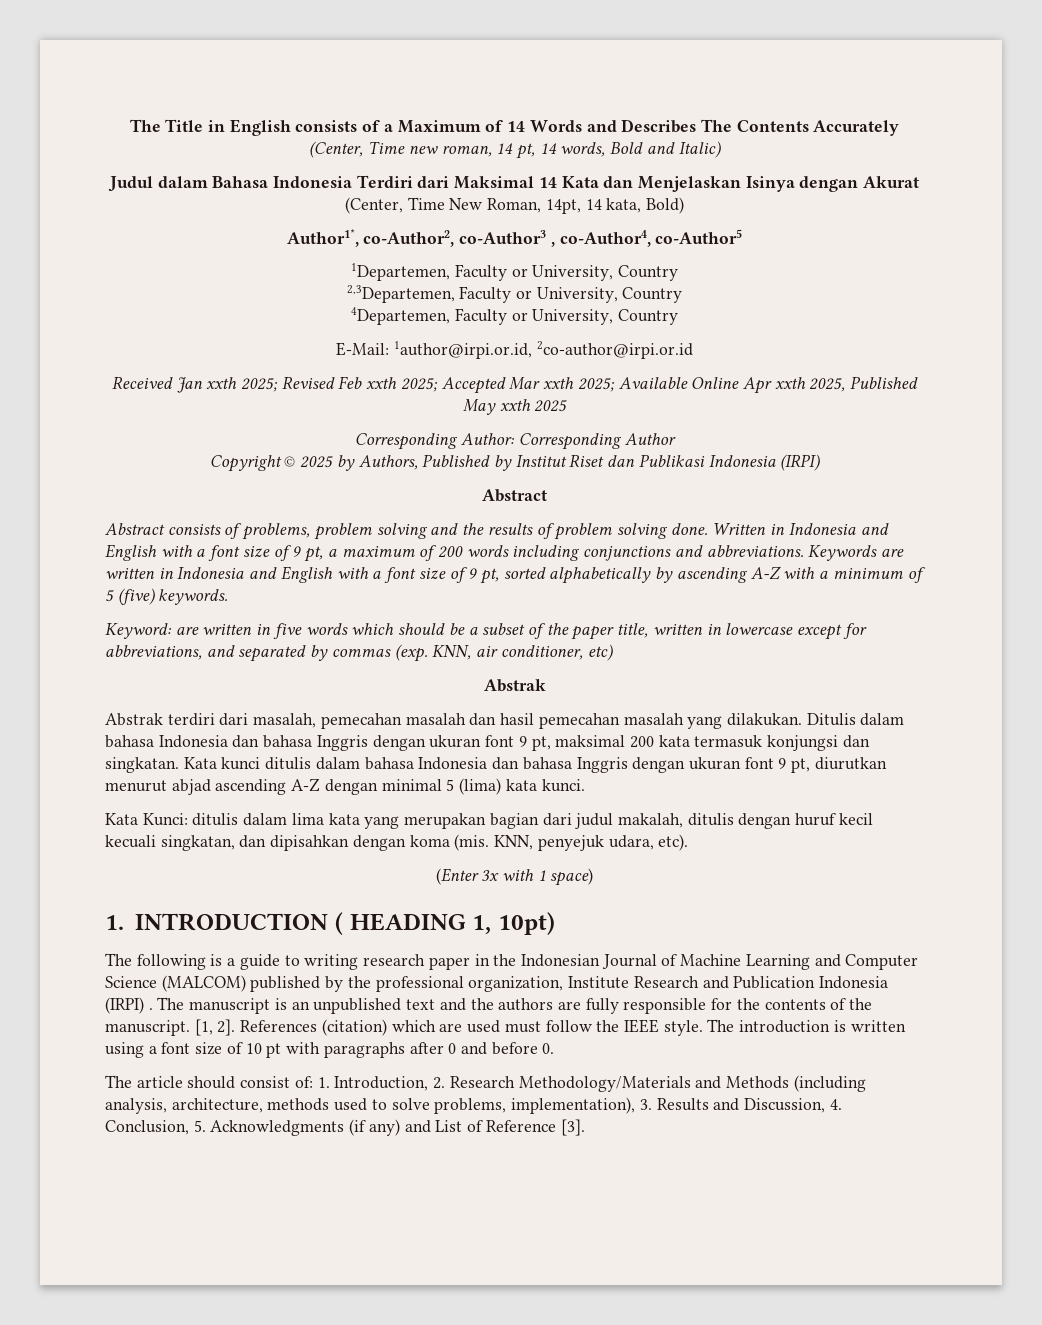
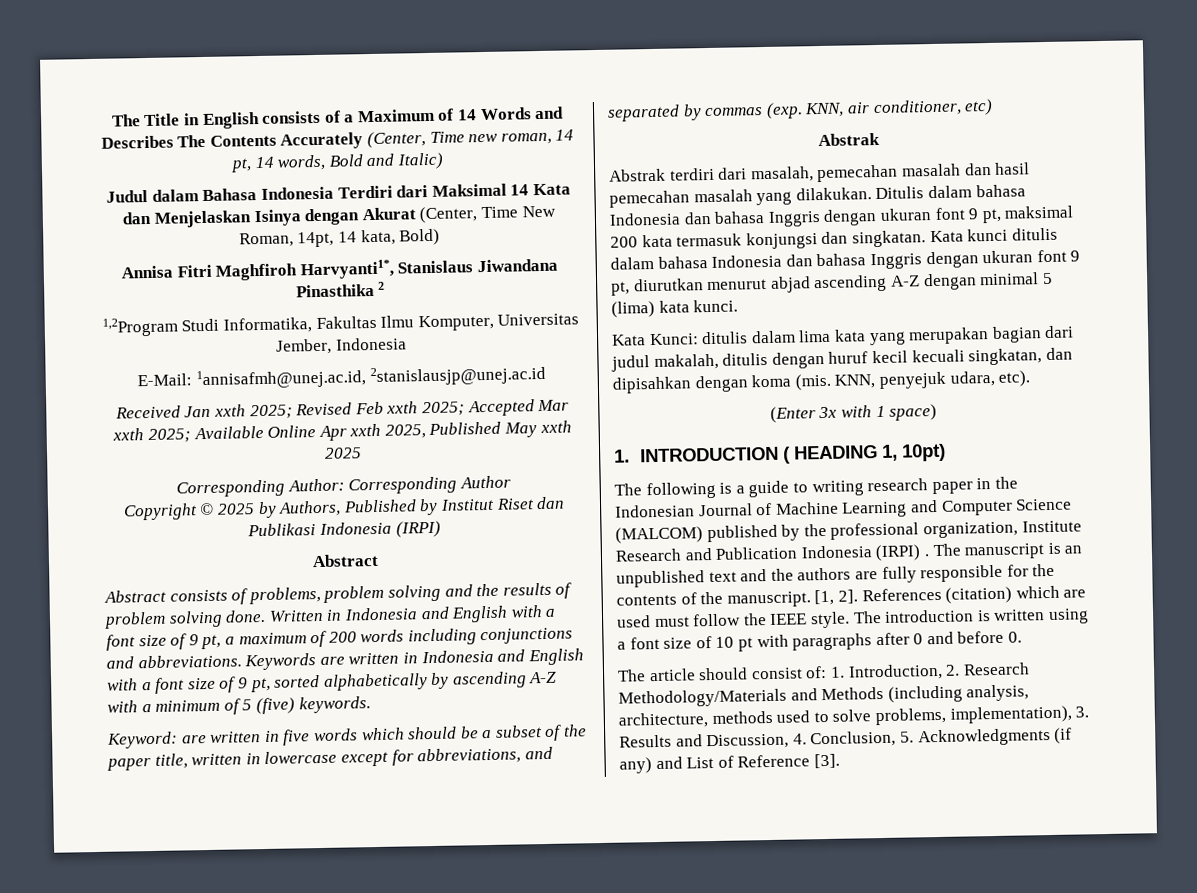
- Author1*, co-Author2, co-Author3 , co-Author4, co-Author5
- 1Departemen, Faculty or University, Country
- 2,3Departemen, Faculty or University, Country
- 4Departemen, Faculty or University, Country
+ Annisa Fitri Maghfiroh Harvyanti1*, Stanislaus Jiwandana Pinasthika 2
+ 1,2Program Studi Informatika, Fakultas Ilmu Komputer, Universitas Jember, Indonesia
- E-Mail: 1author@irpi.or.id, 2co-author@irpi.or.id
+ E-Mail: 1annisafmh@unej.ac.id, 2stanislausjp@unej.ac.id

